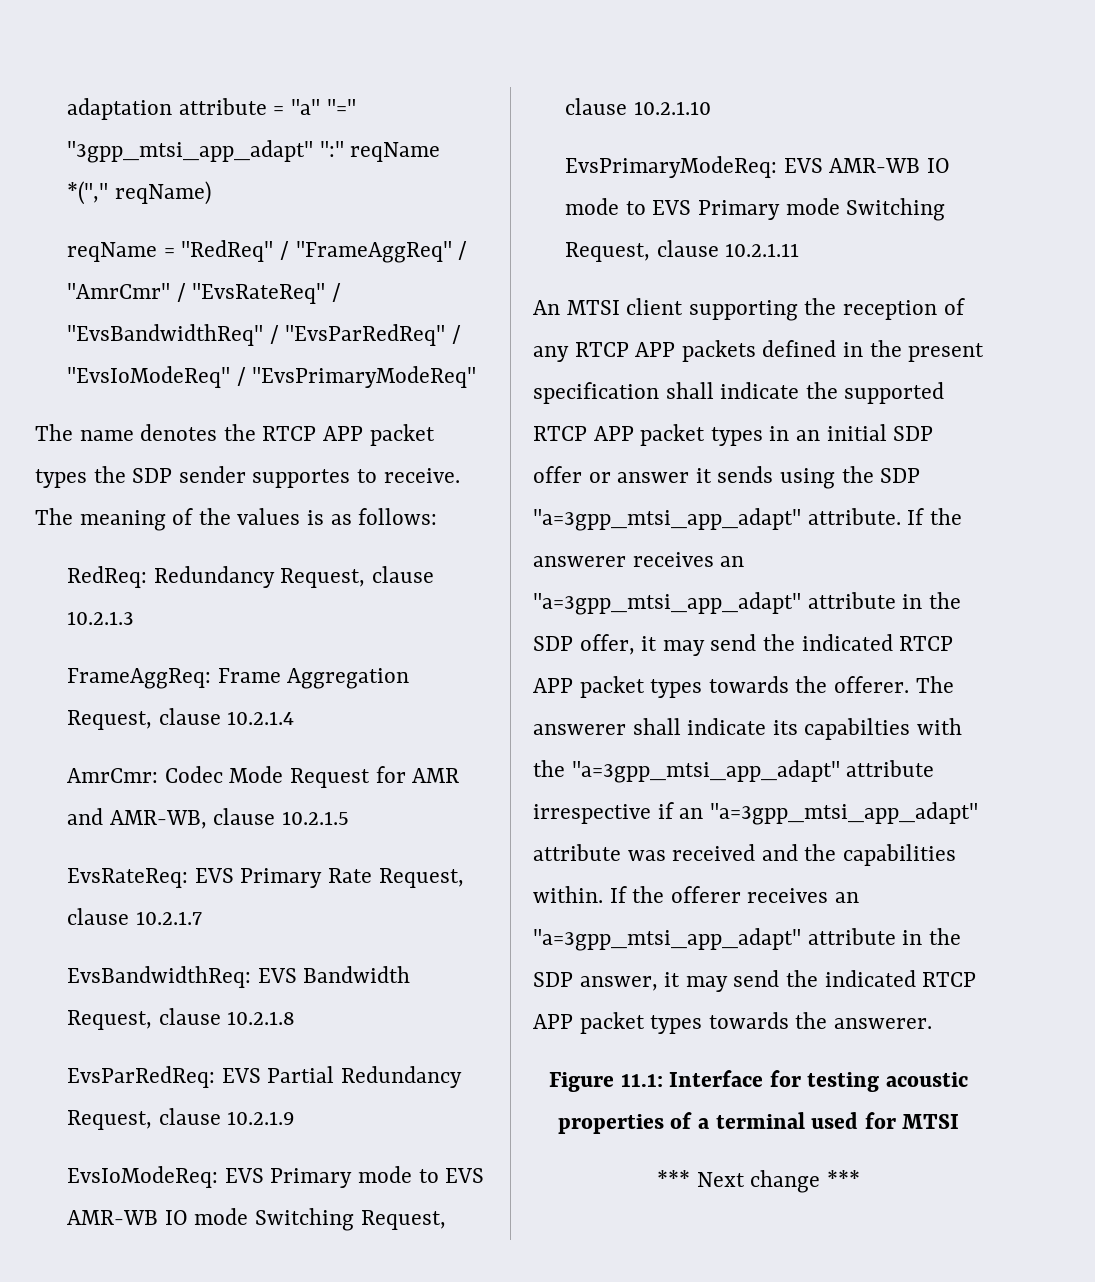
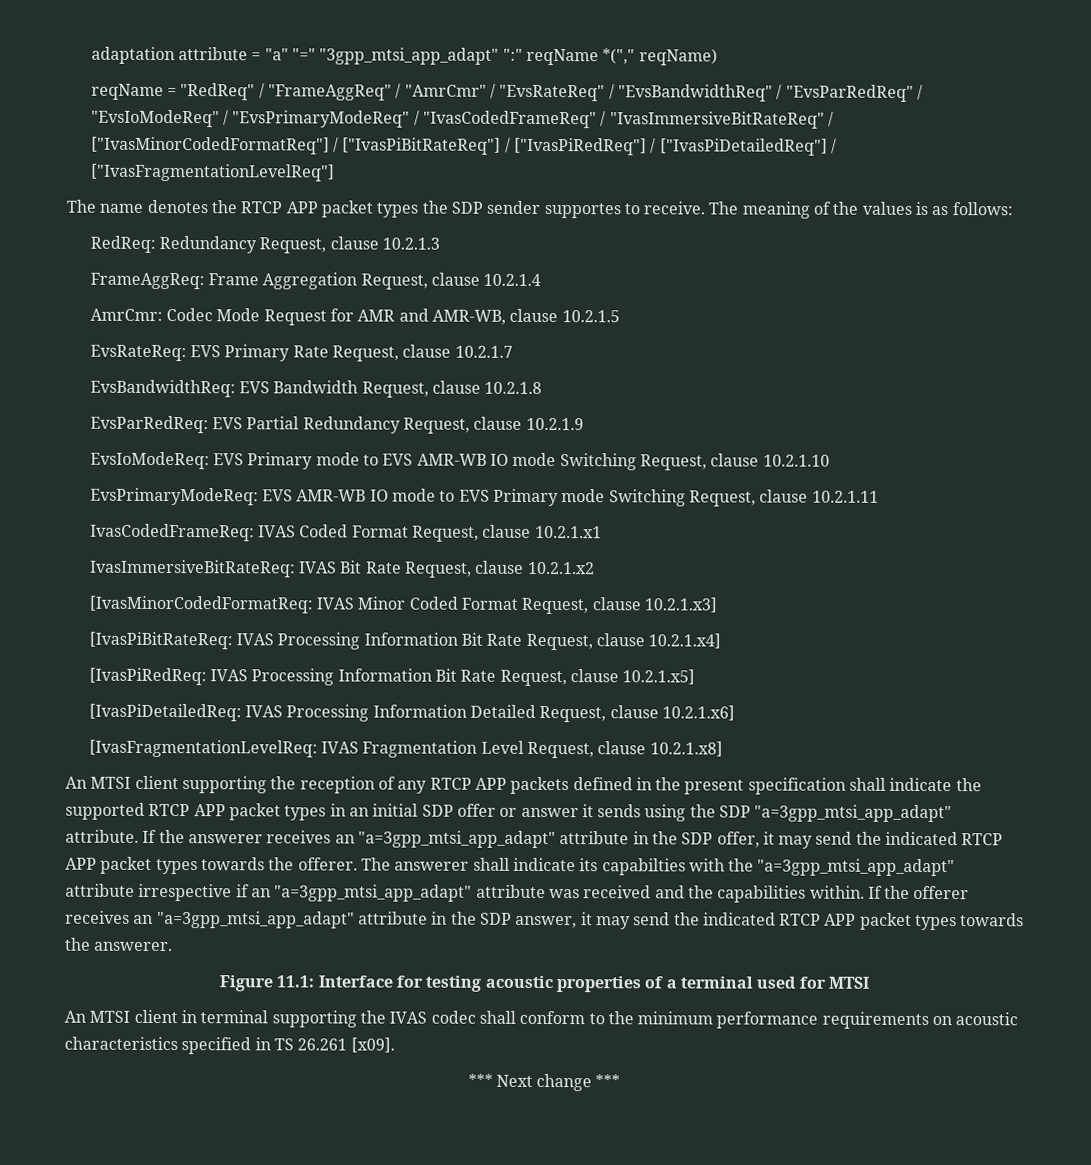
- reqName = "RedReq" / "FrameAggReq" / "AmrCmr" / "EvsRateReq" / "EvsBandwidthReq" / "EvsParRedReq" / "EvsIoModeReq" / "EvsPrimaryModeReq"
+ reqName = "RedReq" / "FrameAggReq" / "AmrCmr" / "EvsRateReq" / "EvsBandwidthReq" / "EvsParRedReq" / "EvsIoModeReq" / "EvsPrimaryModeReq" / "IvasCodedFrameReq" / "IvasImmersiveBitRateReq" / ["IvasMinorCodedFormatReq"] / ["IvasPiBitRateReq"] / ["IvasPiRedReq"] / ["IvasPiDetailedReq"] / ["IvasFragmentationLevelReq"]
+ IvasCodedFrameReq: IVAS Coded Format Request, clause 10.2.1.x1
+ IvasImmersiveBitRateReq: IVAS Bit Rate Request, clause 10.2.1.x2
+ [IvasMinorCodedFormatReq: IVAS Minor Coded Format Request, clause 10.2.1.x3]
+ [IvasPiBitRateReq: IVAS Processing Information Bit Rate Request, clause 10.2.1.x4]
+ [IvasPiRedReq: IVAS Processing Information Bit Rate Request, clause 10.2.1.x5]
+ [IvasPiDetailedReq: IVAS Processing Information Detailed Request, clause 10.2.1.x6]
+ [IvasFragmentationLevelReq: IVAS Fragmentation Level Request, clause 10.2.1.x8]
+ An MTSI client in terminal supporting the IVAS codec shall conform to the minimum performance requirements on acoustic characteristics specified in TS 26.261 [x09].

